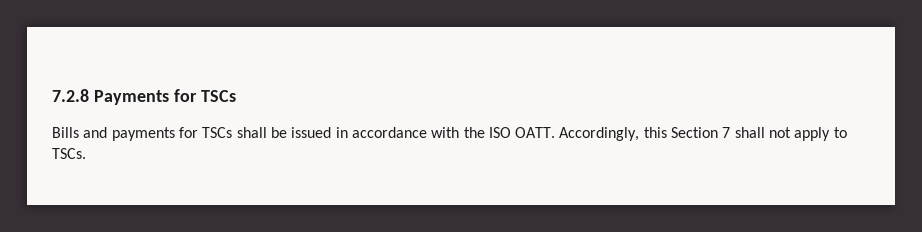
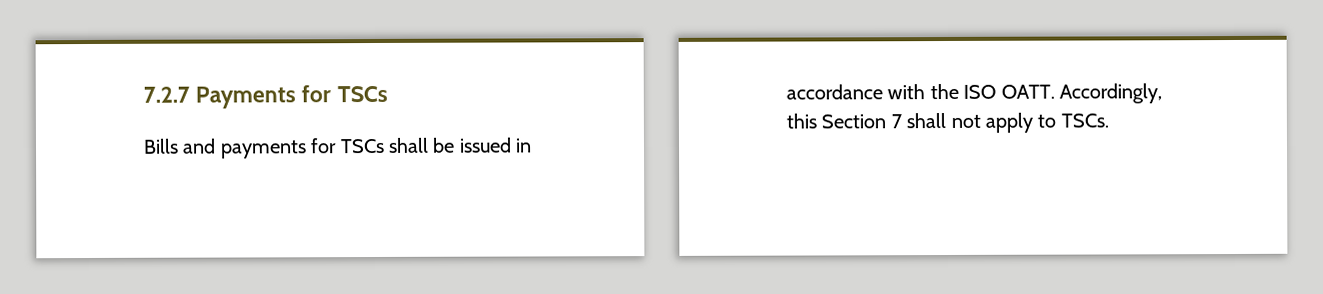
- 7.2.8 Payments for TSCs
+ 7.2.7 Payments for TSCs

